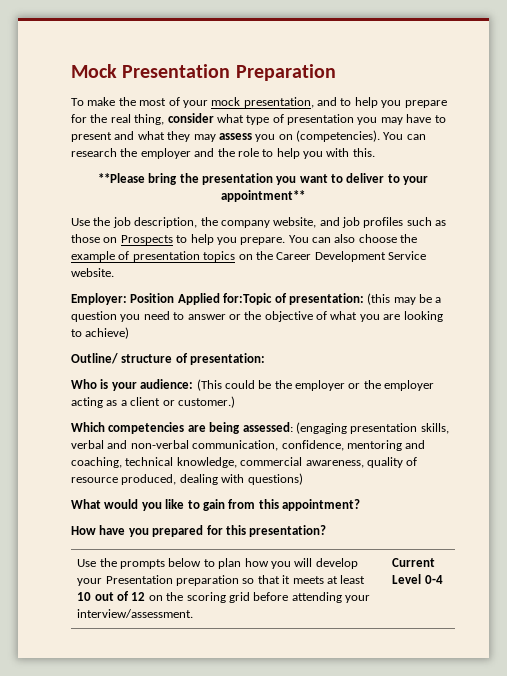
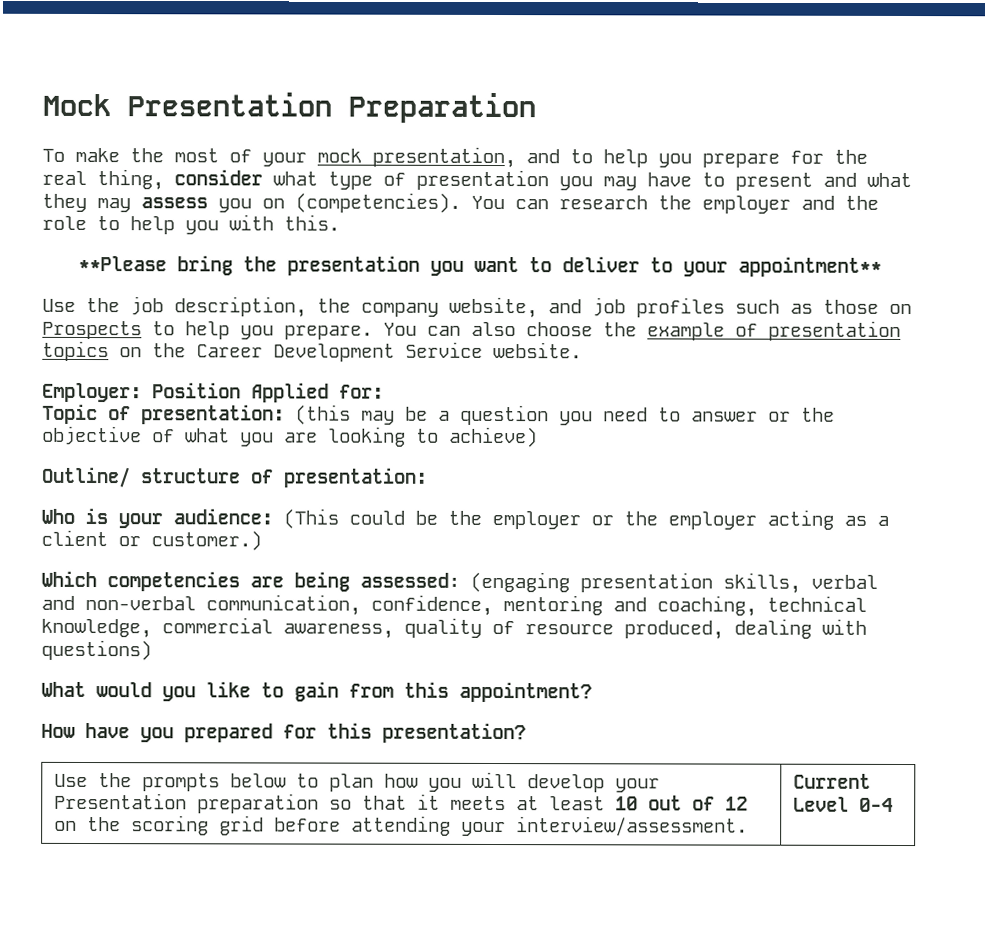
- Employer: Position Applied for:Topic of presentation: (this may be a question you need to answer or the objective of what you are looking to achieve)
+ Employer: Position Applied for:
+ Topic of presentation: (this may be a question you need to answer or the objective of what you are looking to achieve)

